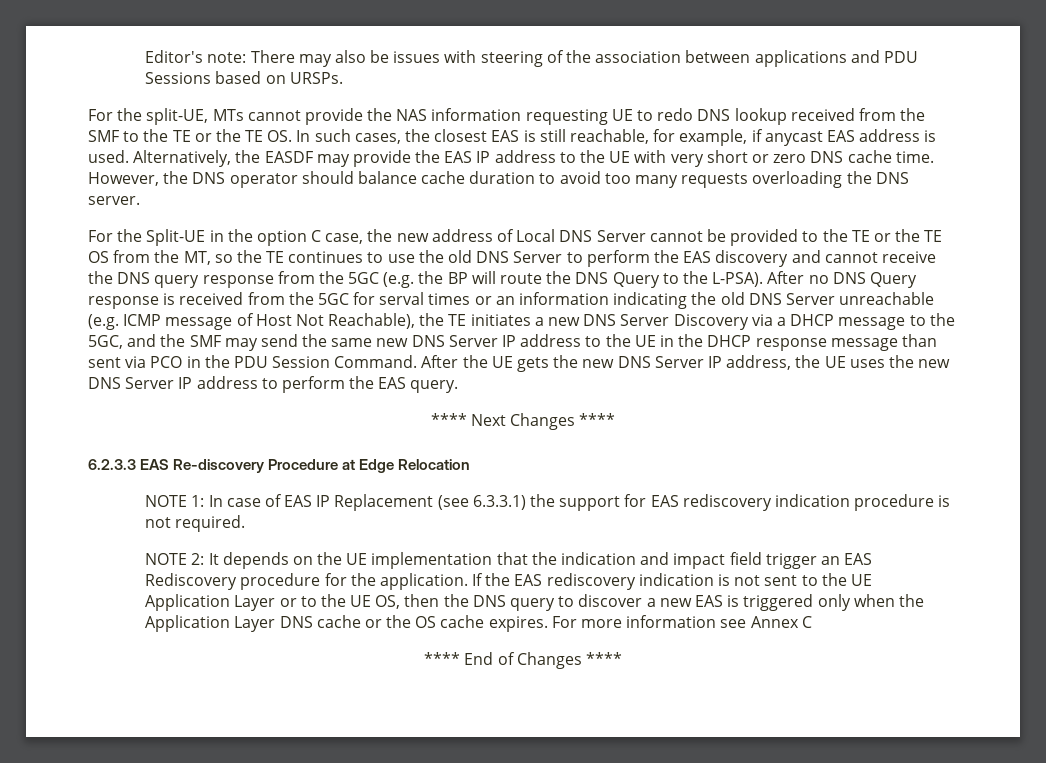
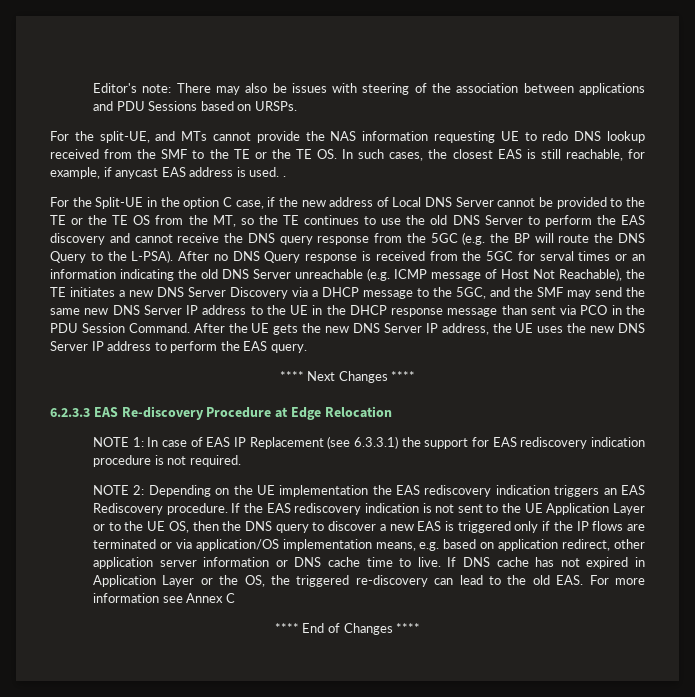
- For the split-UE, MTs cannot provide the NAS information requesting UE to redo DNS lookup received from the SMF to the TE or the TE OS. In such cases, the closest EAS is still reachable, for example, if anycast EAS address is used. Alternatively, the EASDF may provide the EAS IP address to the UE with very short or zero DNS cache time. However, the DNS operator should balance cache duration to avoid too many requests overloading the DNS server.
+ For the split-UE, and MTs cannot provide the NAS information requesting UE to redo DNS lookup received from the SMF to the TE or the TE OS. In such cases, the closest EAS is still reachable, for example, if anycast EAS address is used. .
- For the Split-UE in the option C case, the new address of Local DNS Server cannot be provided to the TE or the TE OS from the MT, so the TE continues to use the old DNS Server to perform the EAS discovery and cannot receive the DNS query response from the 5GC (e.g. the BP will route the DNS Query to the L-PSA).
+ For the Split-UE in the option C case, if the new address of Local DNS Server cannot be provided to the TE or the TE OS from the MT, so the TE continues to use the old DNS Server to perform the EAS discovery and cannot receive the DNS query response from the 5GC (e.g. the BP will route the DNS Query to the L-PSA).
- NOTE 2: It depends on the UE implementation that the indication and impact field trigger an EAS Rediscovery procedure for the application.
+ NOTE 2: Depending on the UE implementation the EAS rediscovery indication triggers an EAS Rediscovery procedure.
- If the EAS rediscovery indication is not sent to the UE Application Layer or to the UE OS, then the DNS query to discover a new EAS is triggered only when the Application Layer DNS cache or the OS cache expires. For more information see Annex C
+ If the EAS rediscovery indication is not sent to the UE Application Layer or to the UE OS, then the DNS query to discover a new EAS is triggered only if the IP flows are terminated or via application/OS implementation means, e.g. based on application redirect, other application server information or DNS cache time to live. If DNS cache has not expired in Application Layer or the OS, the triggered re-discovery can lead to the old EAS. For more information see Annex C

